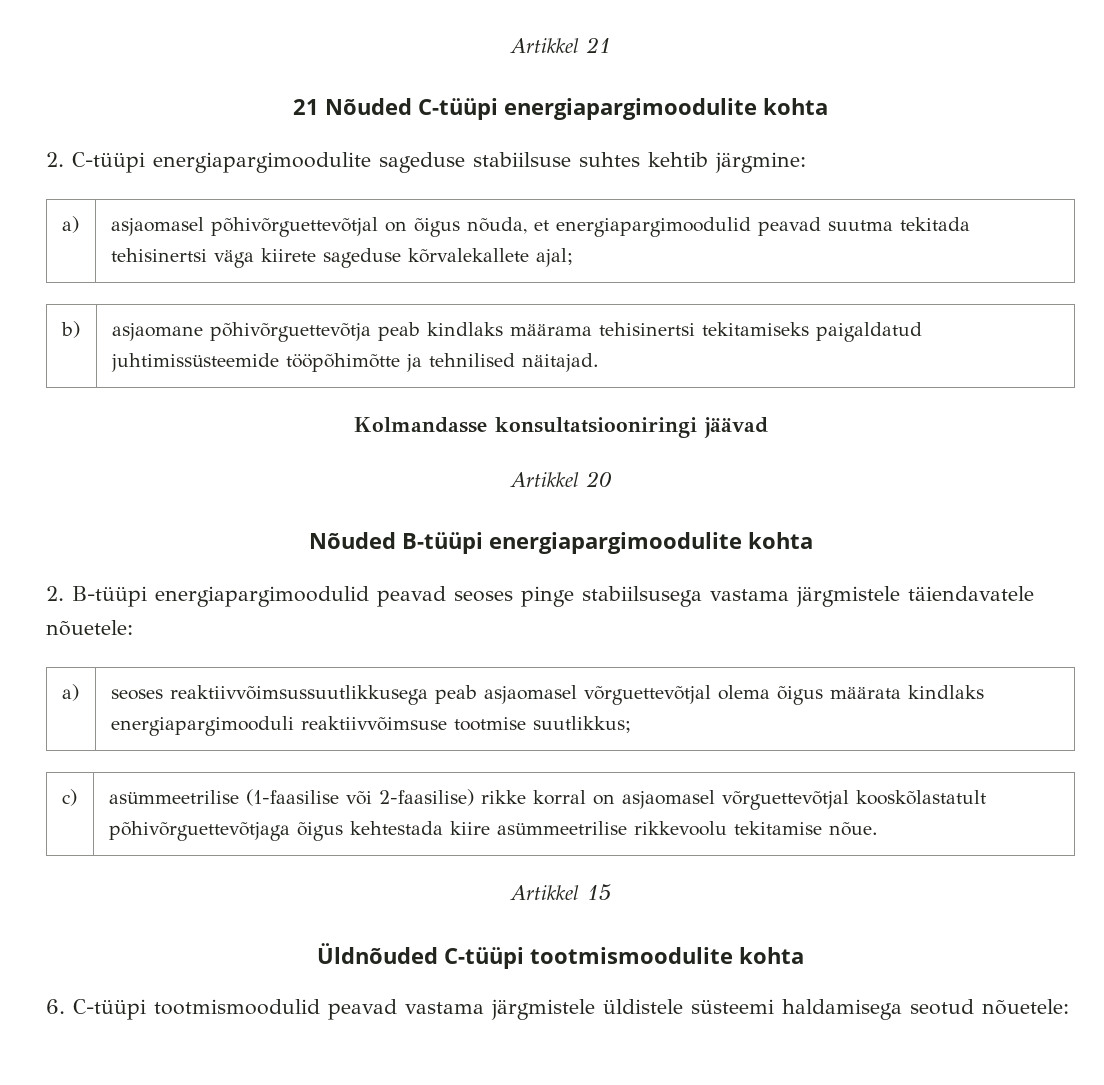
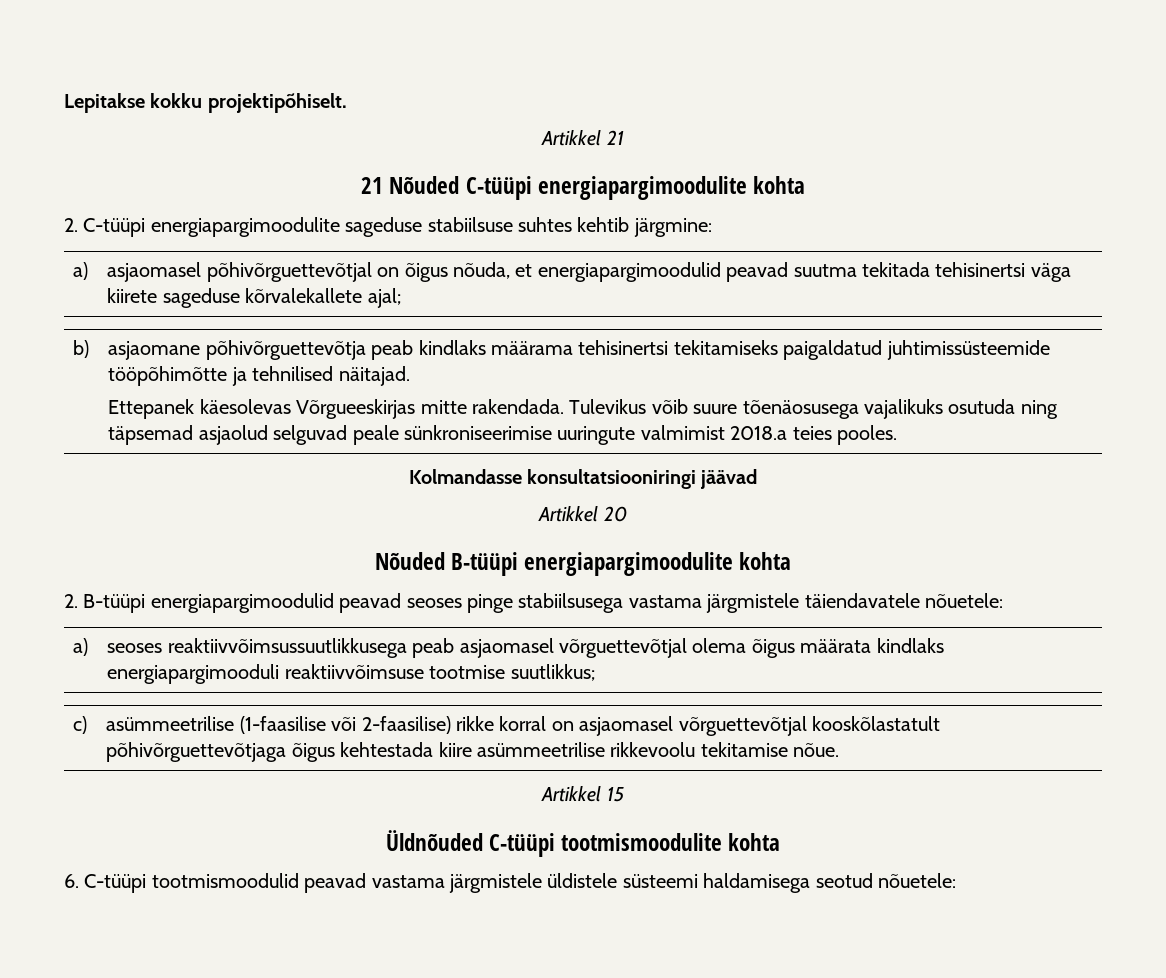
+ Lepitakse kokku projektipõhiselt.
  b) | asjaomane põhivõrguettevõtja peab kindlaks määrama tehisinertsi tekitamiseks paigaldatud juhtimissüsteemide tööpõhimõtte ja tehnilised näitajad.
+ Ettepanek käesolevas Võrgueeskirjas mitte rakendada. Tulevikus võib suure tõenäosusega vajalikuks osutuda ning täpsemad asjaolud selguvad peale sünkroniseerimise uuringute valmimist 2018.a teies pooles.

